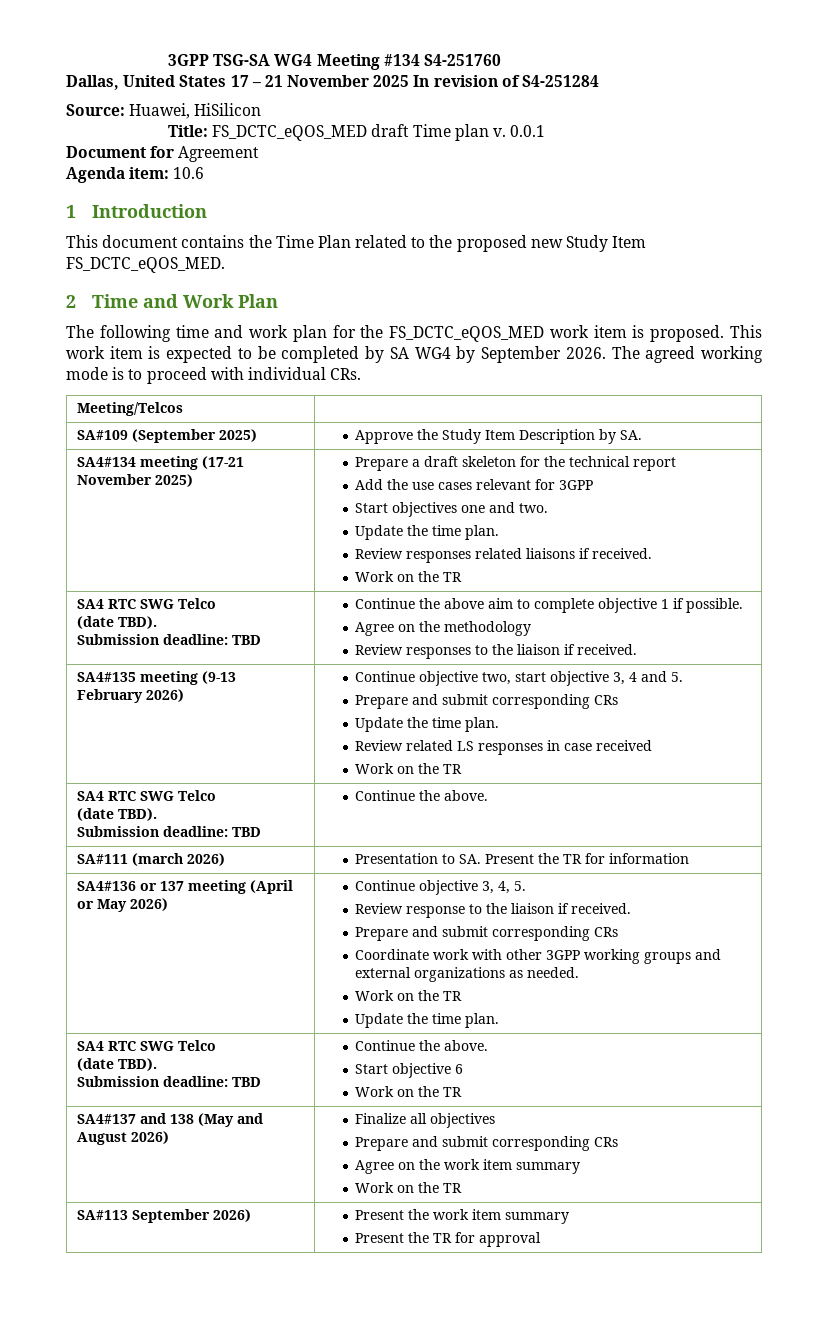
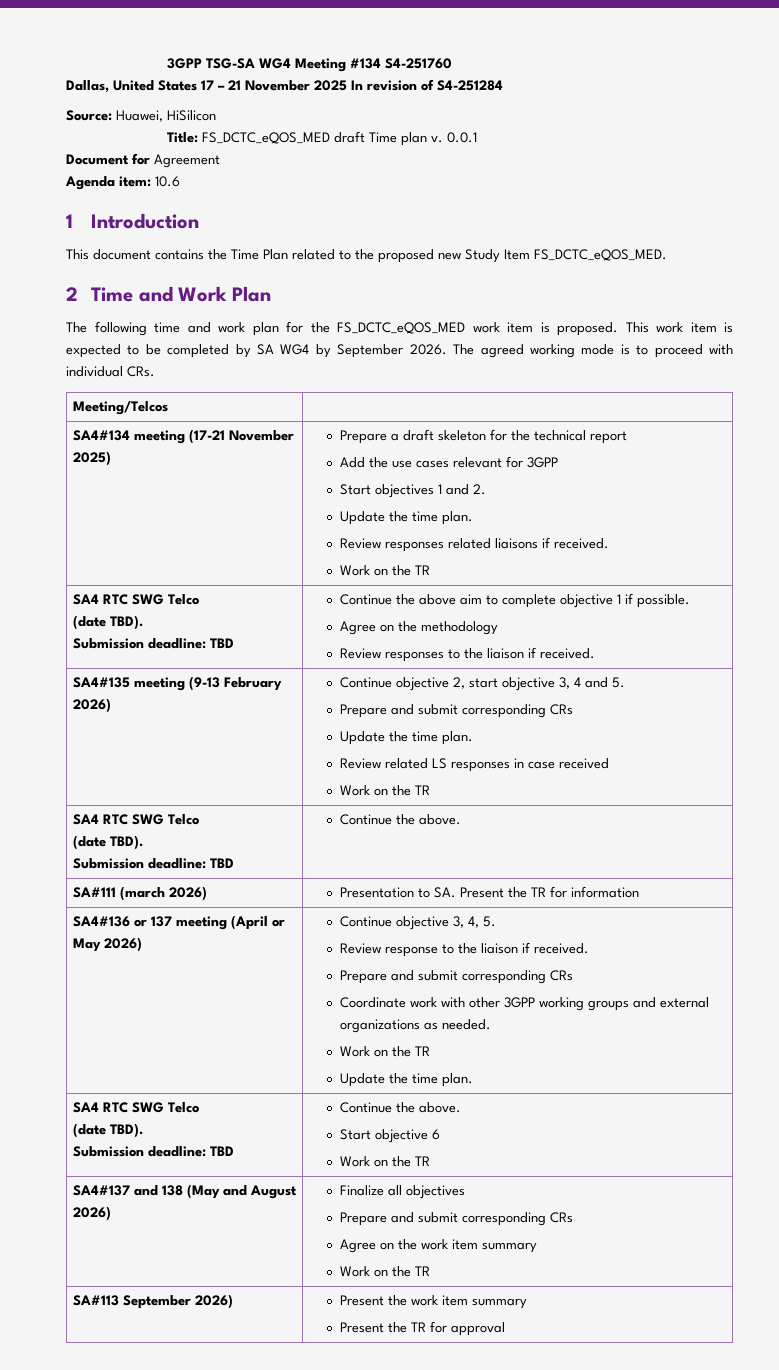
- SA#109 (September 2025) | Approve the Study Item Description by SA.
  SA4#134 meeting (17-21 November 2025) | Prepare a draft skeleton for the technical report
  Add the use cases relevant for 3GPP
- Start objectives one and two.
+ Start objectives 1 and 2.
- SA4#135 meeting (9-13 February 2026) | Continue objective two, start objective 3, 4 and 5.
+ SA4#135 meeting (9-13 February 2026) | Continue objective 2, start objective 3, 4 and 5.

